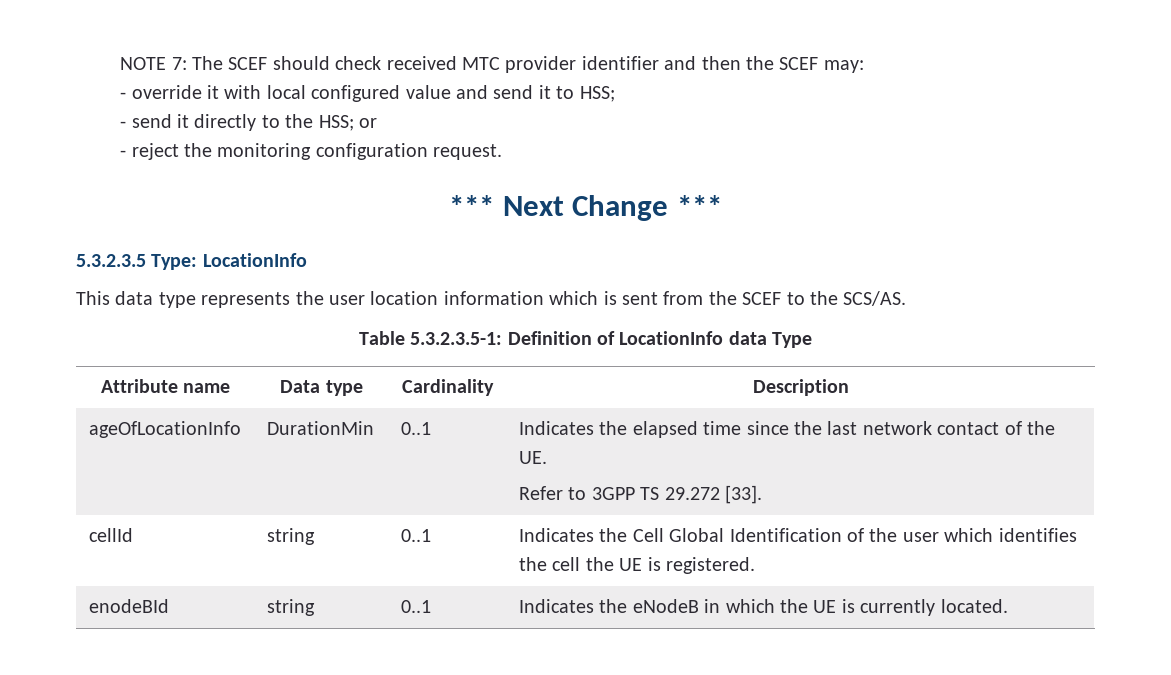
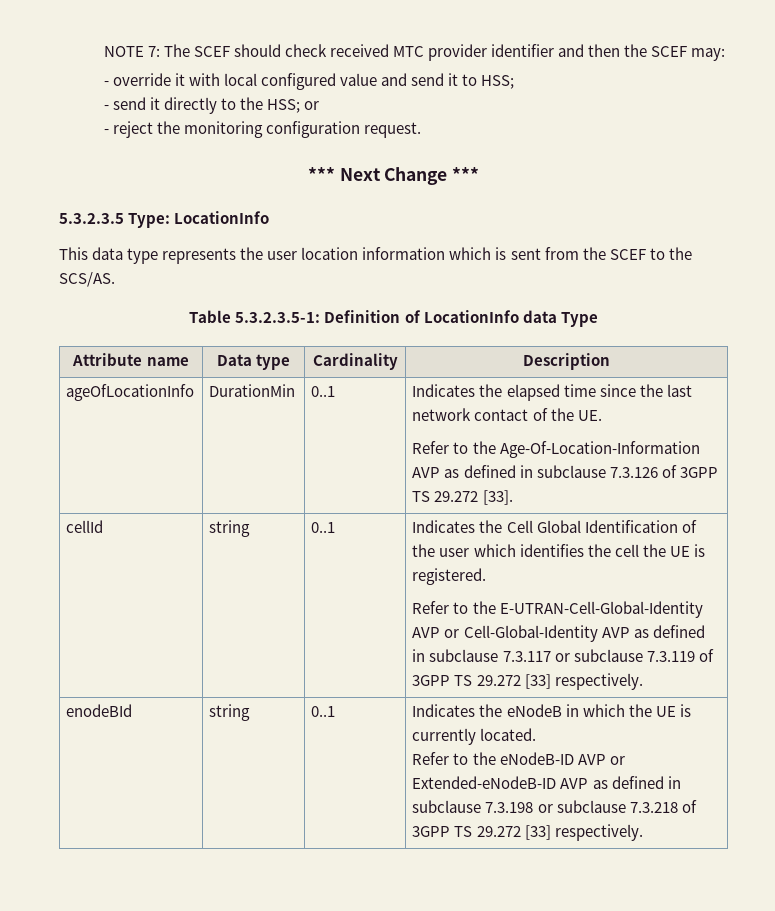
  ageOfLocationInfo | DurationMin | 0..1 | Indicates the elapsed time since the last network contact of the UE.
- Refer to 3GPP TS 29.272 [33].
+ Refer to the Age-Of-Location-Information AVP as defined in subclause 7.3.126 of 3GPP TS 29.272 [33].
+ Refer to the E-UTRAN-Cell-Global-Identity AVP or Cell-Global-Identity AVP as defined in subclause 7.3.117 or subclause 7.3.119 of 3GPP TS 29.272 [33] respectively.
  enodeBId | string | 0..1 | Indicates the eNodeB in which the UE is currently located.
+ Refer to the eNodeB-ID AVP or Extended-eNodeB-ID AVP as defined in subclause 7.3.198 or subclause 7.3.218 of 3GPP TS 29.272 [33] respectively.

